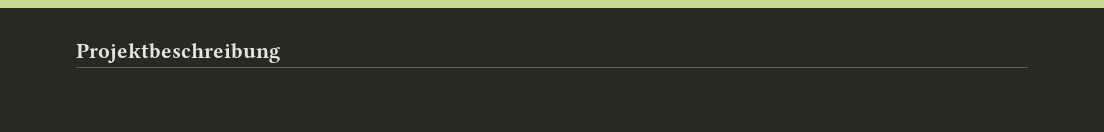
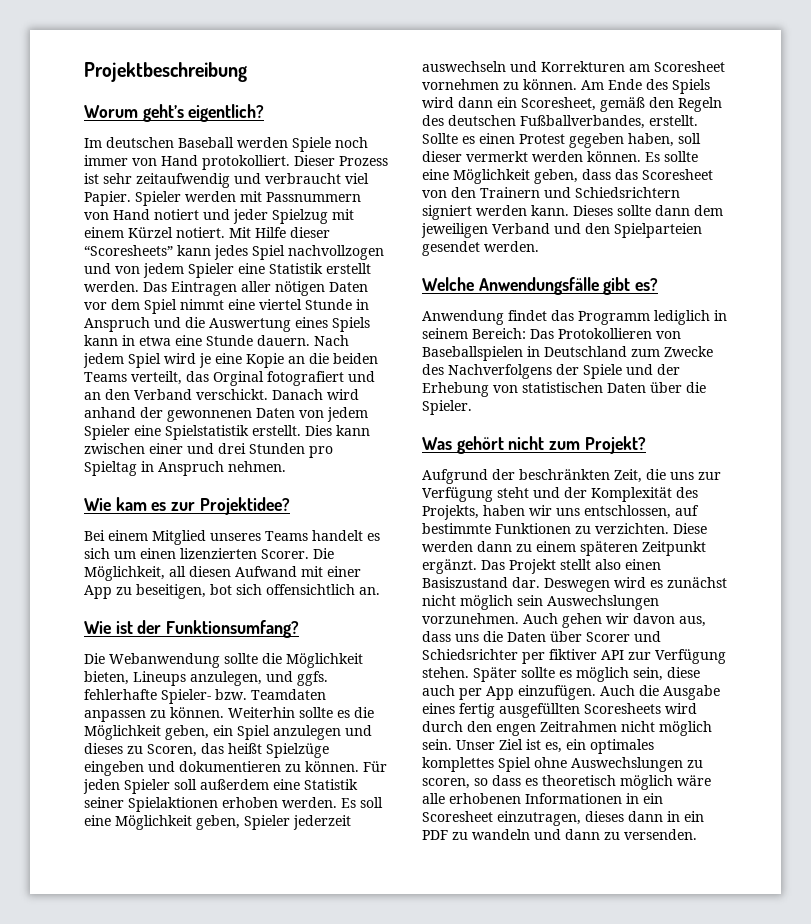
+ Worum geht’s eigentlich?
+ Im deutschen Baseball werden Spiele noch immer von Hand protokolliert. Dieser Prozess ist sehr zeitaufwendig und verbraucht viel Papier. Spieler werden mit Passnummern von Hand notiert und jeder Spielzug mit einem Kürzel notiert. Mit Hilfe dieser “Scoresheets” kann jedes Spiel nachvollzogen und von jedem Spieler eine Statistik erstellt werden. Das Eintragen aller nötigen Daten vor dem Spiel nimmt eine viertel Stunde in Anspruch und die Auswertung eines Spiels kann in etwa eine Stunde dauern. Nach jedem Spiel wird je eine Kopie an die beiden Teams verteilt, das Orginal fotografiert und an den Verband verschickt. Danach wird anhand der gewonnenen Daten von jedem Spieler eine Spielstatistik erstellt. Dies kann zwischen einer und drei Stunden pro Spieltag in Anspruch nehmen.
+ Wie kam es zur Projektidee?
+ Bei einem Mitglied unseres Teams handelt es sich um einen lizenzierten Scorer. Die Möglichkeit, all diesen Aufwand mit einer App zu beseitigen, bot sich offensichtlich an.
+ Wie ist der Funktionsumfang?
+ Die Webanwendung sollte die Möglichkeit bieten, Lineups anzulegen, und ggfs. fehlerhafte Spieler- bzw. Teamdaten anpassen zu können. Weiterhin sollte es die Möglichkeit geben, ein Spiel anzulegen und dieses zu Scoren, das heißt Spielzüge eingeben und dokumentieren zu können. Für jeden Spieler soll außerdem eine Statistik seiner Spielaktionen erhoben werden. Es soll eine Möglichkeit geben, Spieler jederzeit auswechseln und Korrekturen am Scoresheet vornehmen zu können. Am Ende des Spiels wird dann ein Scoresheet, gemäß den Regeln des deutschen Fußballverbandes, erstellt. Sollte es einen Protest gegeben haben, soll dieser vermerkt werden können. Es sollte eine Möglichkeit geben, dass das Scoresheet von den Trainern und Schiedsrichtern signiert werden kann. Dieses sollte dann dem jeweiligen Verband und den Spielparteien gesendet werden.
+ Welche Anwendungsfälle gibt es?
+ Anwendung findet das Programm lediglich in seinem Bereich: Das Protokollieren von Baseballspielen in Deutschland zum Zwecke des Nachverfolgens der Spiele und der Erhebung von statistischen Daten über die Spieler.
+ Was gehört nicht zum Projekt?
+ Aufgrund der beschränkten Zeit, die uns zur Verfügung steht und der Komplexität des Projekts, haben wir uns entschlossen, auf bestimmte Funktionen zu verzichten. Diese werden dann zu einem späteren Zeitpunkt ergänzt. Das Projekt stellt also einen Basiszustand dar. Deswegen wird es zunächst nicht möglich sein Auswechslungen vorzunehmen. Auch gehen wir davon aus, dass uns die Daten über Scorer und Schiedsrichter per fiktiver API zur Verfügung stehen. Später sollte es möglich sein, diese auch per App einzufügen. Auch die Ausgabe eines fertig ausgefüllten Scoresheets wird durch den engen Zeitrahmen nicht möglich sein. Unser Ziel ist es, ein optimales komplettes Spiel ohne Auswechslungen zu scoren, so dass es theoretisch möglich wäre alle erhobenen Informationen in ein Scoresheet einzutragen, dieses dann in ein PDF zu wandeln und dann zu versenden.

